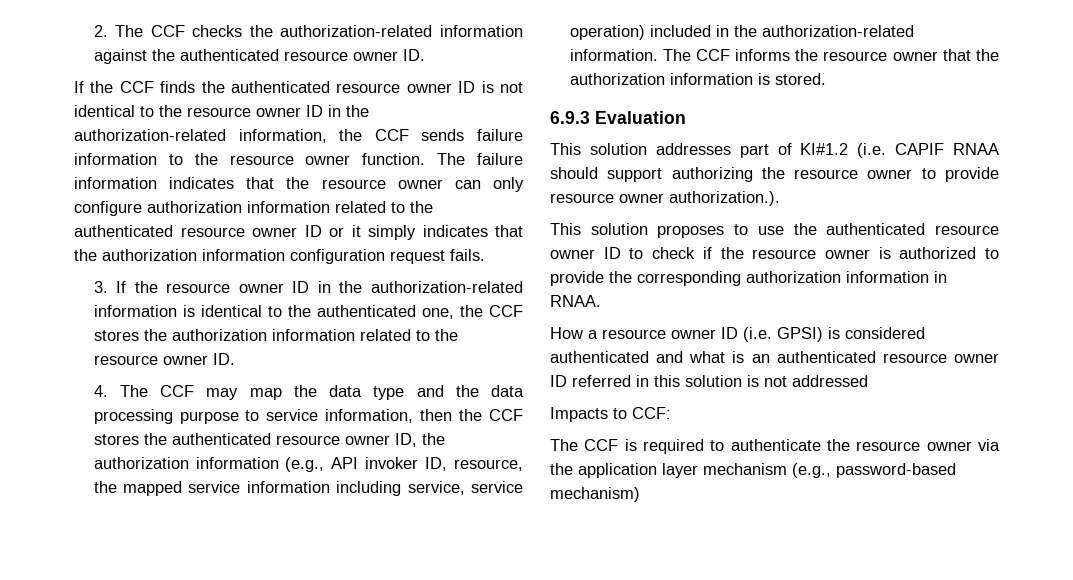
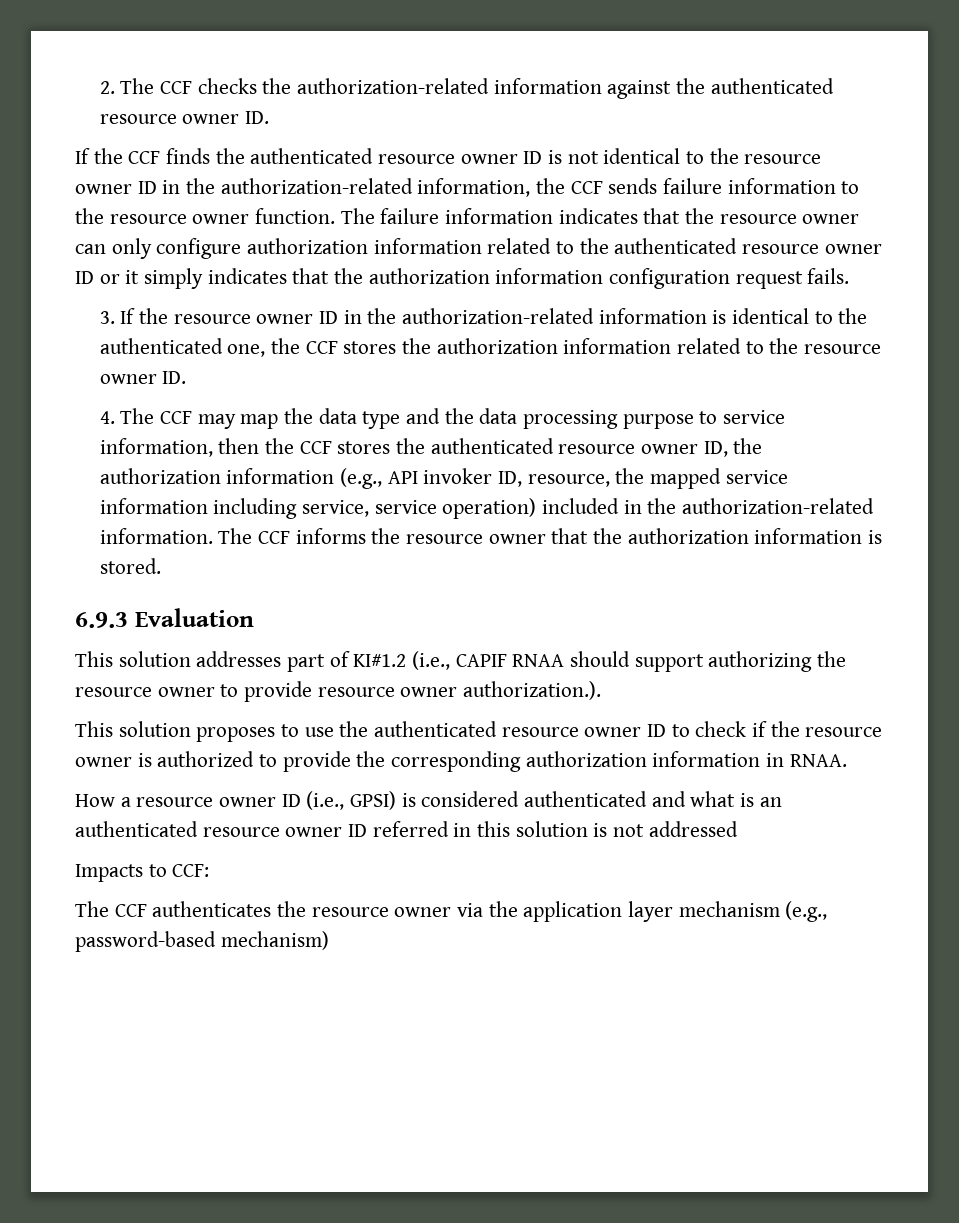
- This solution addresses part of KI#1.2 (i.e. CAPIF RNAA should support authorizing the resource owner to provide resource owner authorization.).
+ This solution addresses part of KI#1.2 (i.e., CAPIF RNAA should support authorizing the resource owner to provide resource owner authorization.).
- How a resource owner ID (i.e. GPSI) is considered authenticated and what is an authenticated resource owner ID referred in this solution is not addressed
+ How a resource owner ID (i.e., GPSI) is considered authenticated and what is an authenticated resource owner ID referred in this solution is not addressed
- The CCF is required to authenticate the resource owner via the application layer mechanism (e.g., password-based mechanism)
+ The CCF authenticates the resource owner via the application layer mechanism (e.g., password-based mechanism)

